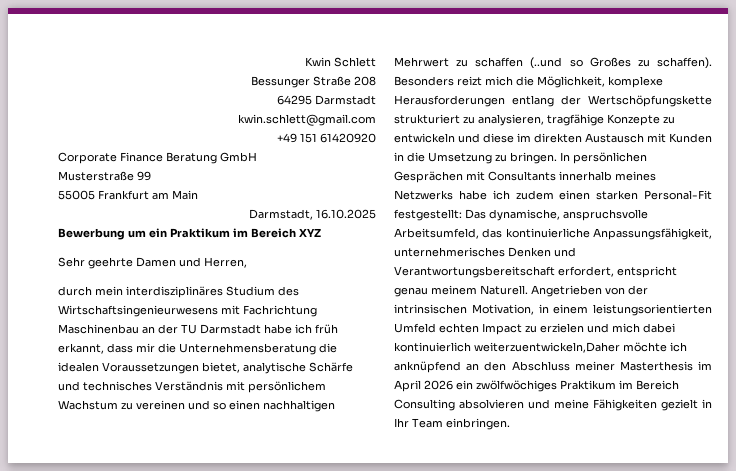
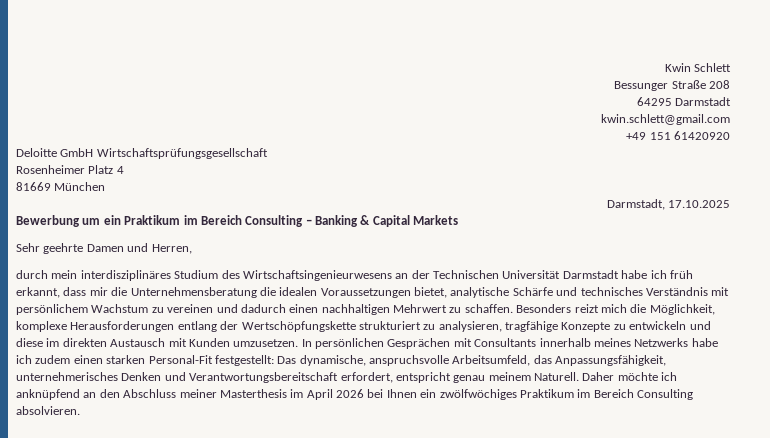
- Corporate Finance Beratung GmbH
- Musterstraße 99
- 55005 Frankfurt am Main
+ Deloitte GmbH Wirtschaftsprüfungsgesellschaft
+ Rosenheimer Platz 4
+ 81669 München
- Darmstadt, 16.10.2025
+ Darmstadt, 17.10.2025
- Bewerbung um ein Praktikum im Bereich XYZ
+ Bewerbung um ein Praktikum im Bereich Consulting – Banking & Capital Markets
- durch mein interdisziplinäres Studium des Wirtschaftsingenieurwesens mit Fachrichtung Maschinenbau an der TU Darmstadt habe ich früh erkannt, dass mir die Unternehmensberatung die idealen Voraussetzungen bietet, analytische Schärfe und technisches Verständnis mit persönlichem Wachstum zu vereinen und so einen nachhaltigen Mehrwert zu schaffen (..und so Großes zu schaffen).
+ durch mein interdisziplinäres Studium des Wirtschaftsingenieurwesens an der Technischen Universität Darmstadt habe ich früh erkannt, dass mir die Unternehmensberatung die idealen Voraussetzungen bietet, analytische Schärfe und technisches Verständnis mit persönlichem Wachstum zu vereinen und dadurch einen nachhaltigen Mehrwert zu schaffen.
- Besonders reizt mich die Möglichkeit, komplexe Herausforderungen entlang der Wertschöpfungskette strukturiert zu analysieren, tragfähige Konzepte zu entwickeln und diese im direkten Austausch mit Kunden in die Umsetzung zu bringen.
+ Besonders reizt mich die Möglichkeit, komplexe Herausforderungen entlang der Wertschöpfungskette strukturiert zu analysieren, tragfähige Konzepte zu entwickeln und diese im direkten Austausch mit Kunden umzusetzen.
- In persönlichen Gesprächen mit Consultants innerhalb meines Netzwerks habe ich zudem einen starken Personal-Fit festgestellt: Das dynamische, anspruchsvolle Arbeitsumfeld, das kontinuierliche Anpassungsfähigkeit, unternehmerisches Denken und Verantwortungsbereitschaft erfordert, entspricht genau meinem Naturell.
+ In persönlichen Gesprächen mit Consultants innerhalb meines Netzwerks habe ich zudem einen starken Personal-Fit festgestellt: Das dynamische, anspruchsvolle Arbeitsumfeld, das Anpassungsfähigkeit, unternehmerisches Denken und Verantwortungsbereitschaft erfordert, entspricht genau meinem Naturell.
- Angetrieben von der intrinsischen Motivation, in einem leistungsorientierten Umfeld echten Impact zu erzielen und mich dabei kontinuierlich weiterzuentwickeln,Daher möchte ich anknüpfend an den Abschluss meiner Masterthesis im April 2026 ein zwölfwöchiges Praktikum im Bereich Consulting absolvieren und meine Fähigkeiten gezielt in Ihr Team einbringen.
+ Daher möchte ich anknüpfend an den Abschluss meiner Masterthesis im April 2026 bei Ihnen ein zwölfwöchiges Praktikum im Bereich Consulting absolvieren.

